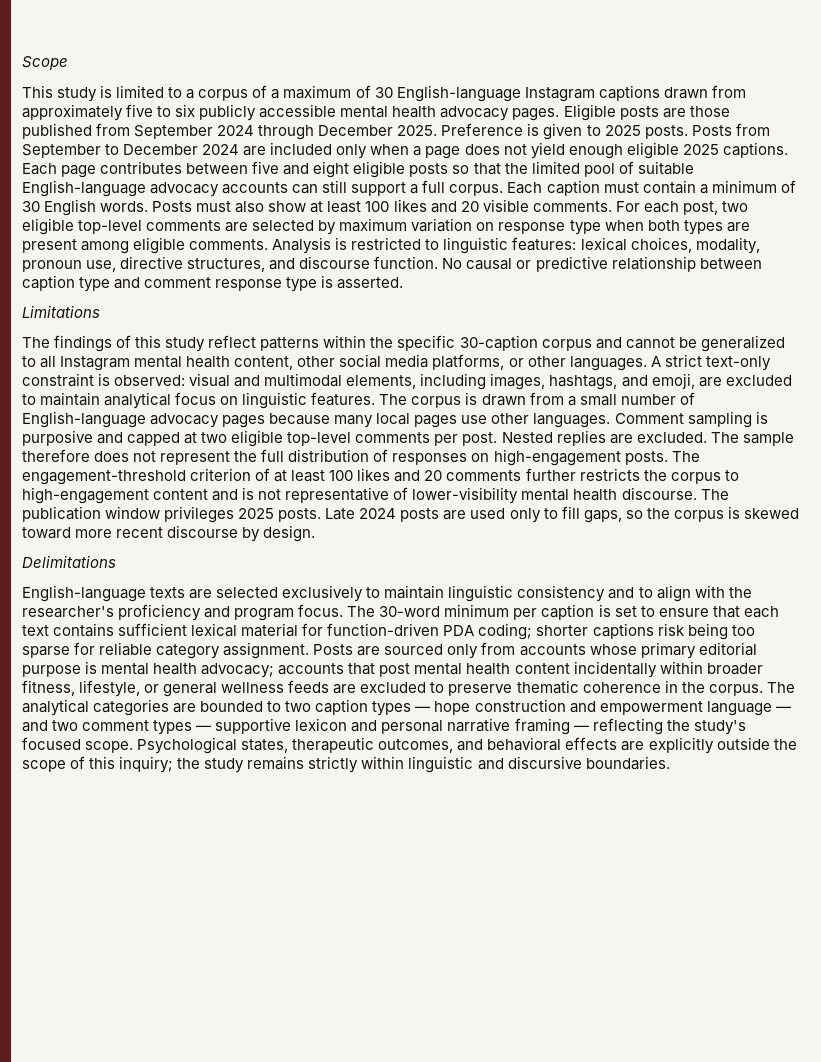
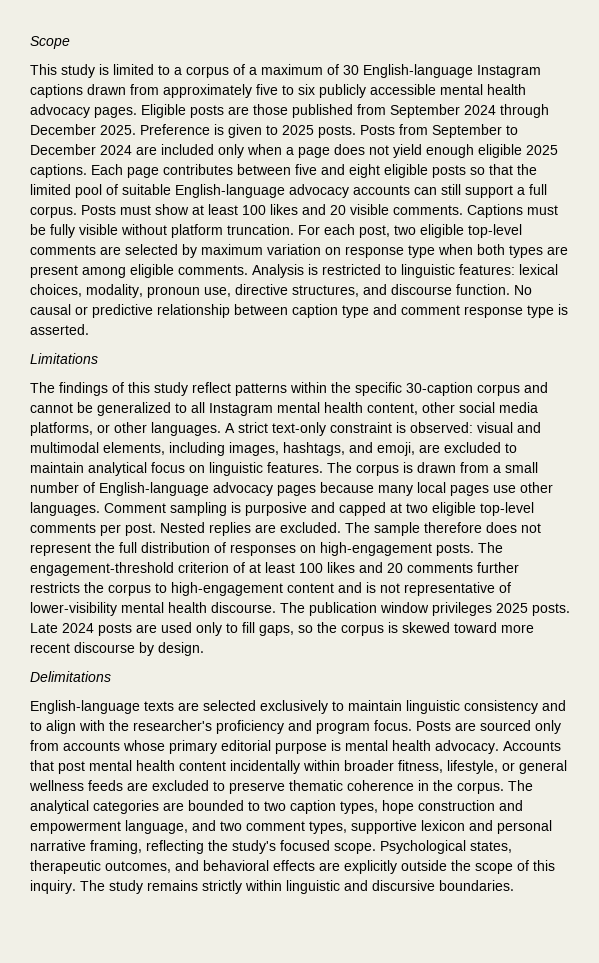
- Each caption must contain a minimum of 30 English words.
- Posts must also show at least 100 likes and 20 visible comments.
+ Posts must show at least 100 likes and 20 visible comments.
+ Captions must be fully visible without platform truncation.
- The 30-word minimum per caption is set to ensure that each text contains sufficient lexical material for function-driven PDA coding; shorter captions risk being too sparse for reliable category assignment.
- Posts are sourced only from accounts whose primary editorial purpose is mental health advocacy; accounts that post mental health content incidentally within broader fitness, lifestyle, or general wellness feeds are excluded to preserve thematic coherence in the corpus.
+ Posts are sourced only from accounts whose primary editorial purpose is mental health advocacy. Accounts that post mental health content incidentally within broader fitness, lifestyle, or general wellness feeds are excluded to preserve thematic coherence in the corpus.
- The analytical categories are bounded to two caption types — hope construction and empowerment language — and two comment types — supportive lexicon and personal narrative framing — reflecting the study's focused scope.
+ The analytical categories are bounded to two caption types, hope construction and empowerment language, and two comment types, supportive lexicon and personal narrative framing, reflecting the study's focused scope.
- Psychological states, therapeutic outcomes, and behavioral effects are explicitly outside the scope of this inquiry; the study remains strictly within linguistic and discursive boundaries.
+ Psychological states, therapeutic outcomes, and behavioral effects are explicitly outside the scope of this inquiry. The study remains strictly within linguistic and discursive boundaries.

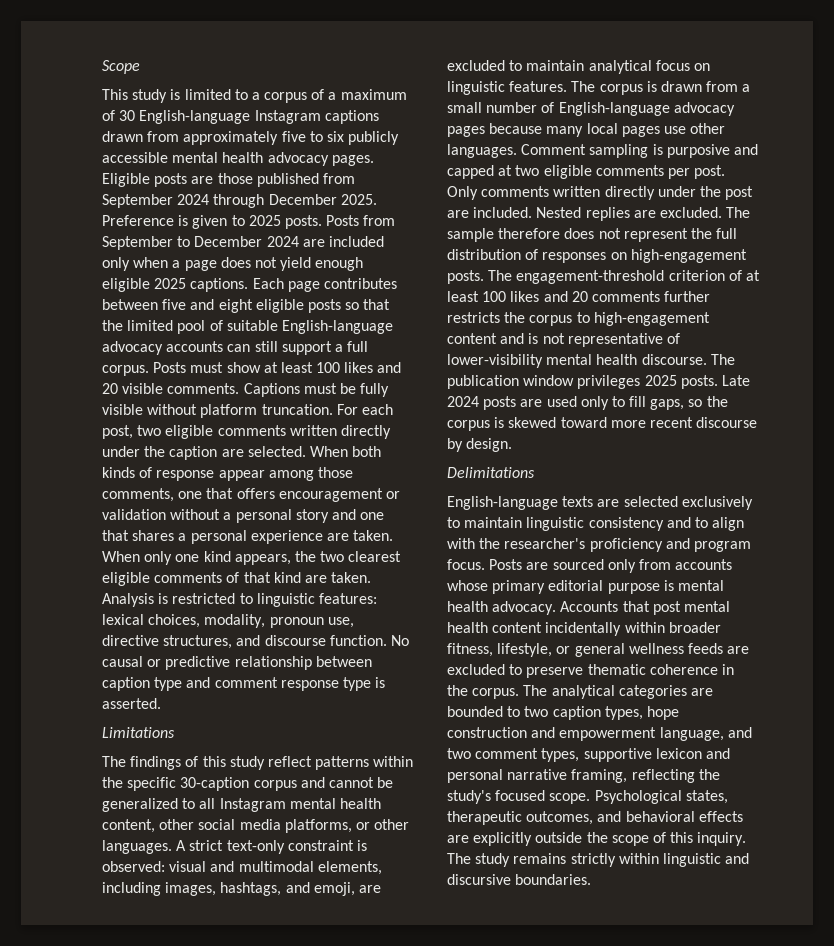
- For each post, two eligible top-level comments are selected by maximum variation on response type when both types are present among eligible comments.
+ For each post, two eligible comments written directly under the caption are selected. When both kinds of response appear among those comments, one that offers encouragement or validation without a personal story and one that shares a personal experience are taken. When only one kind appears, the two clearest eligible comments of that kind are taken.
- Comment sampling is purposive and capped at two eligible top-level comments per post.
+ Comment sampling is purposive and capped at two eligible comments per post.
+ Only comments written directly under the post are included.

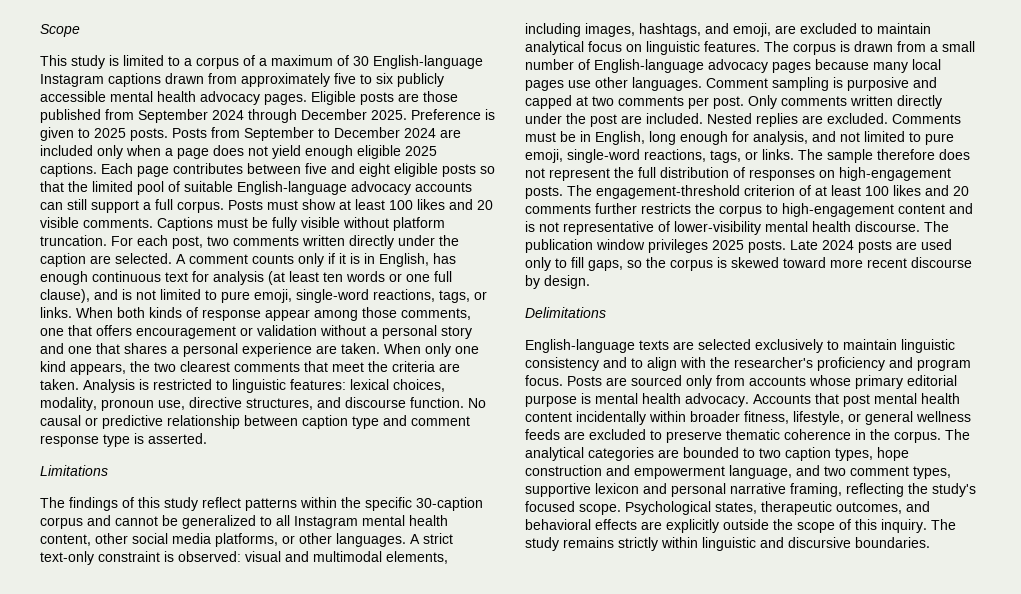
- For each post, two eligible comments written directly under the caption are selected.
+ For each post, two comments written directly under the caption are selected.
+ A comment counts only if it is in English, has enough continuous text for analysis (at least ten words or one full clause), and is not limited to pure emoji, single-word reactions, tags, or links.
- When only one kind appears, the two clearest eligible comments of that kind are taken.
+ When only one kind appears, the two clearest comments that meet the criteria are taken.
- Comment sampling is purposive and capped at two eligible comments per post.
+ Comment sampling is purposive and capped at two comments per post.
+ Comments must be in English, long enough for analysis, and not limited to pure emoji, single-word reactions, tags, or links.

